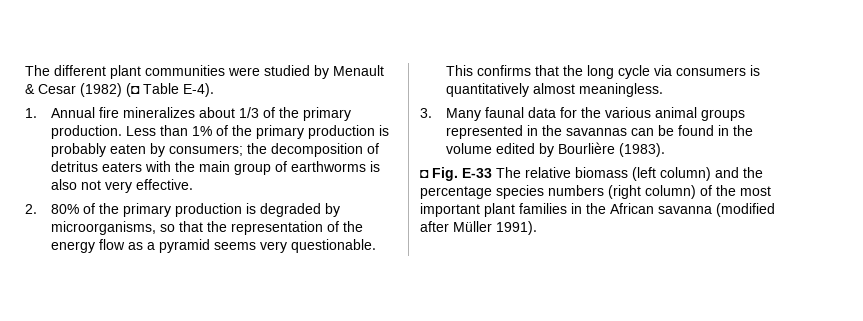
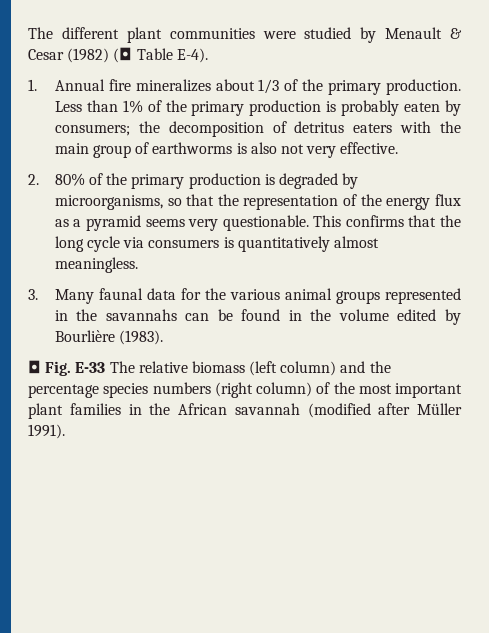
- 2. 80% of the primary production is degraded by microorganisms, so that the representation of the energy flow as a pyramid seems very questionable.
+ 2. 80% of the primary production is degraded by microorganisms, so that the representation of the energy flux as a pyramid seems very questionable.
- 3. Many faunal data for the various animal groups represented in the savannas can be found in the volume edited by Bourlière (1983).
+ 3. Many faunal data for the various animal groups represented in the savannahs can be found in the volume edited by Bourlière (1983).
- ◘ Fig. E-33 The relative biomass (left column) and the percentage species numbers (right column) of the most important plant families in the African savanna (modified after Müller 1991).
+ ◘ Fig. E-33 The relative biomass (left column) and the percentage species numbers (right column) of the most important plant families in the African savannah (modified after Müller 1991).

